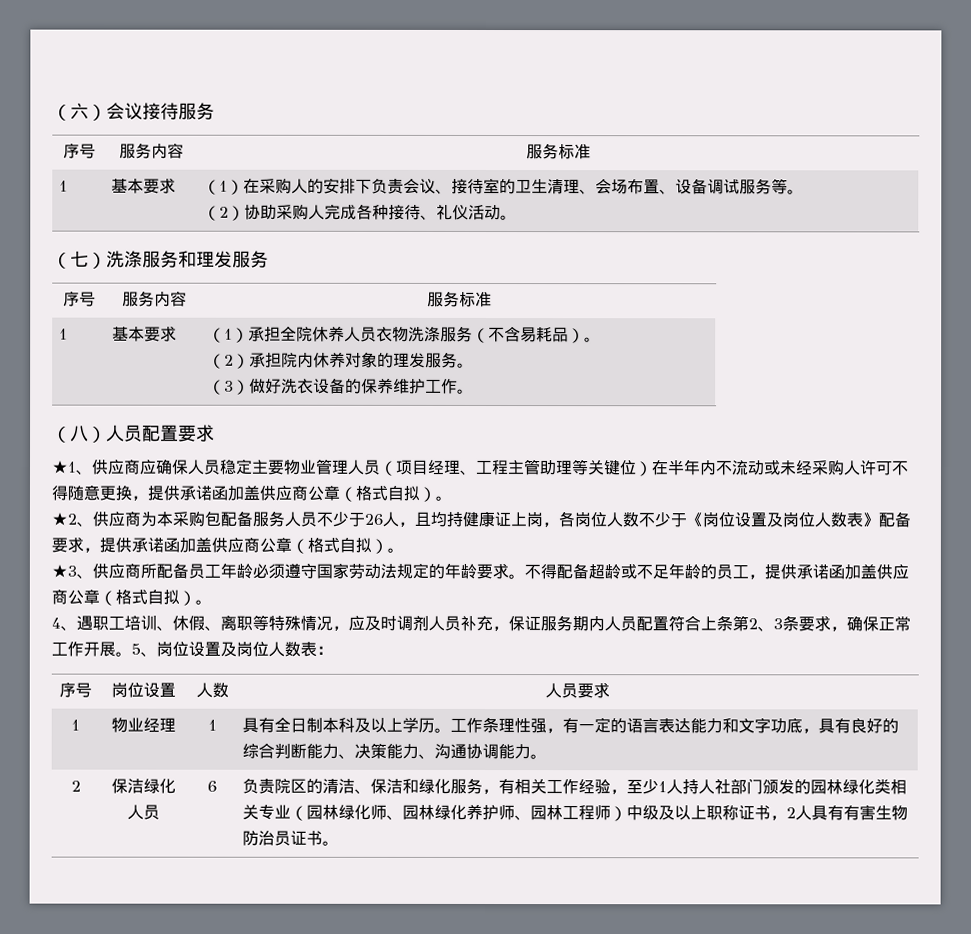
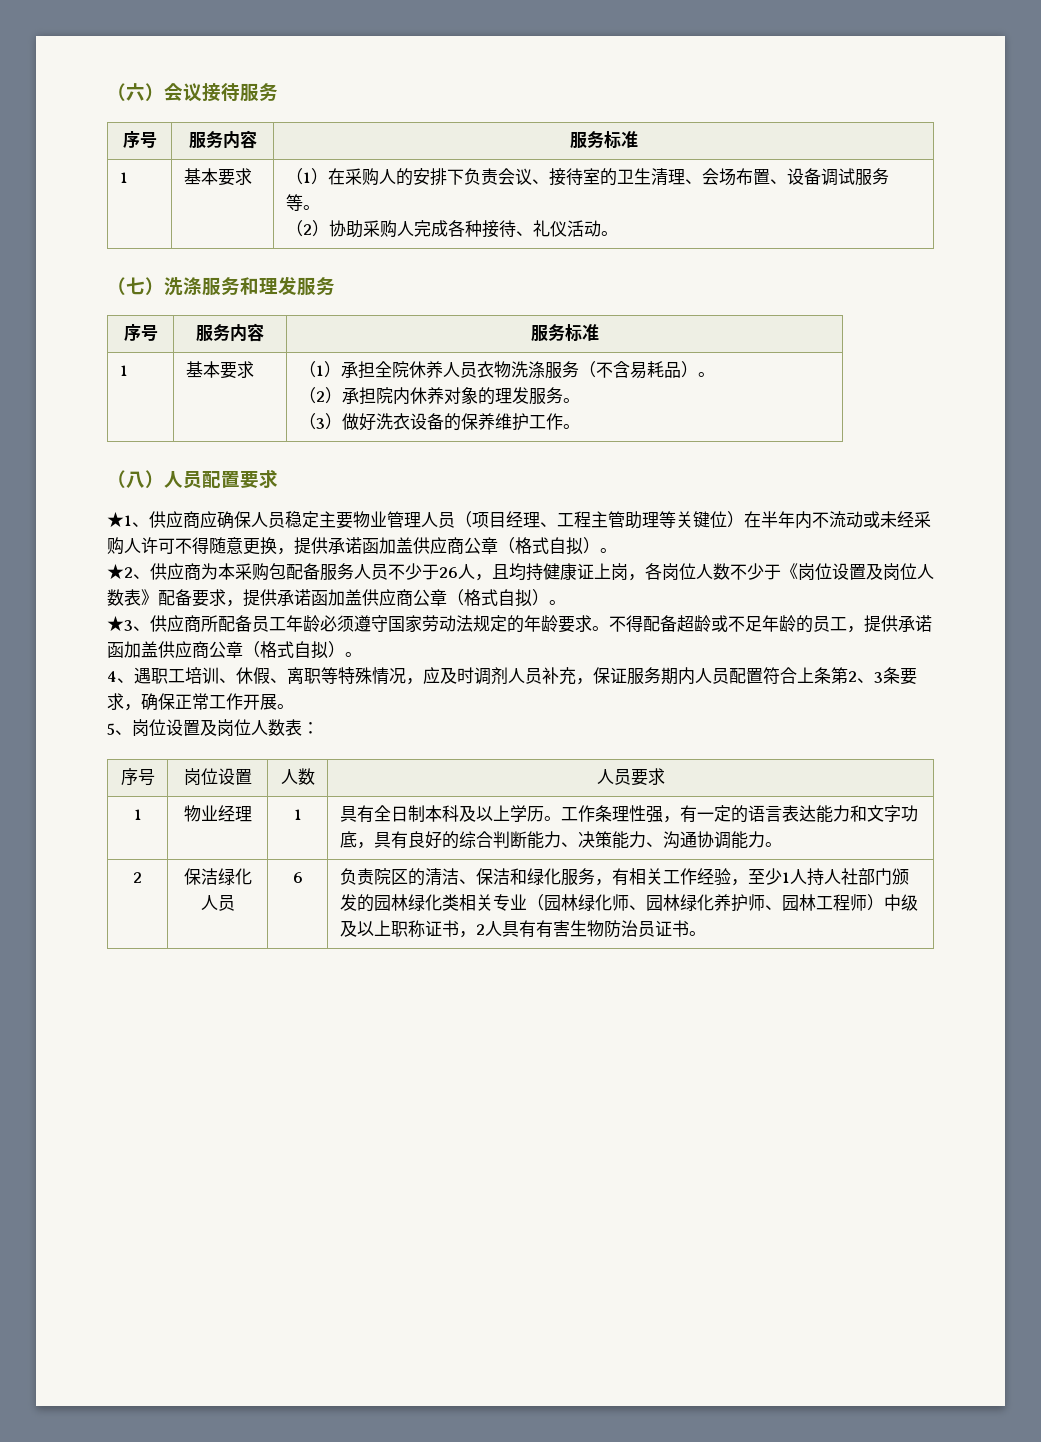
- 4、遇职工培训、休假、离职等特殊情况，应及时调剂人员补充，保证服务期内人员配置符合上条第2、3条要求，确保正常工作开展。5、岗位设置及岗位人数表：
+ 4、遇职工培训、休假、离职等特殊情况，应及时调剂人员补充，保证服务期内人员配置符合上条第2、3条要求，确保正常工作开展。
+ 5、岗位设置及岗位人数表：

